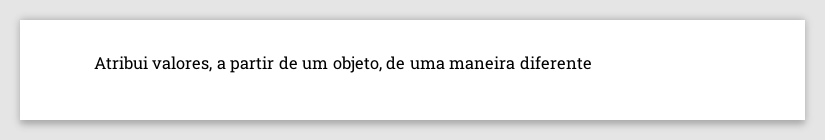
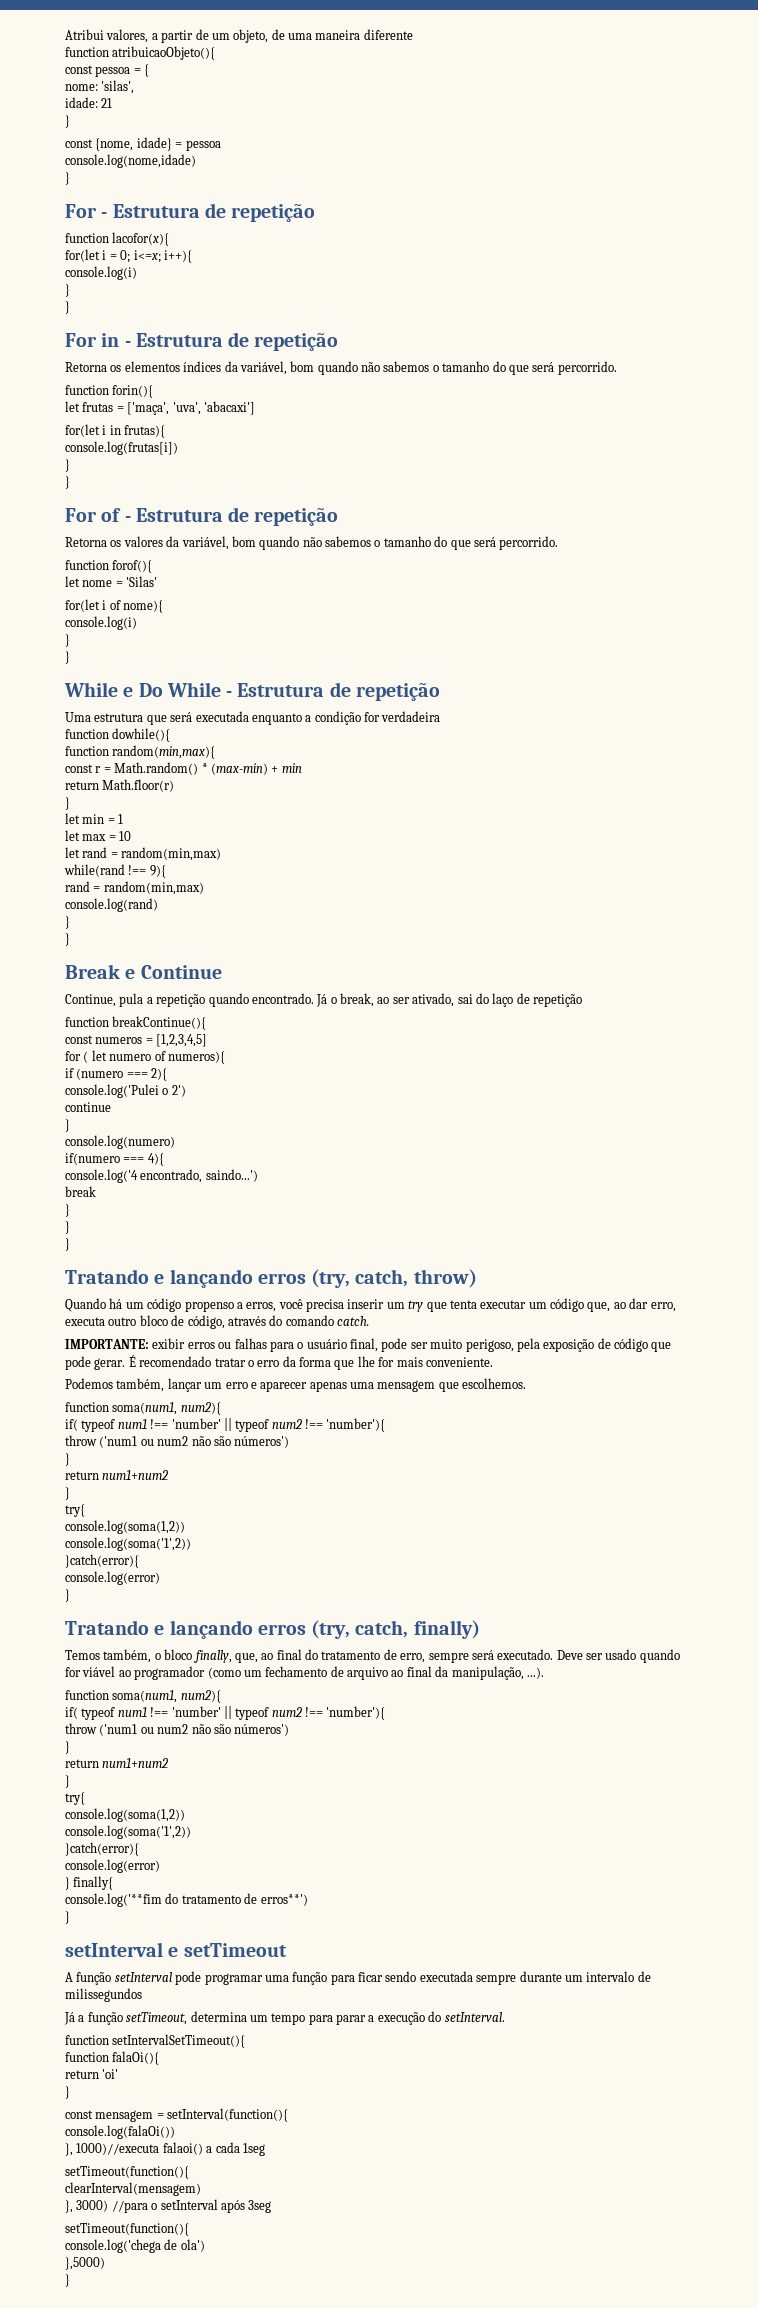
+ function atribuicaoObjeto(){
+ const pessoa = {
+ nome: 'silas',
+ idade: 21
+ }
+ const {nome, idade} = pessoa
+ console.log(nome,idade)
+ }
+ For - Estrutura de repetição
+ function lacofor(x){
+ for(let i = 0; i<=x; i++){
+ console.log(i)
+ }
+ }
+ For in - Estrutura de repetição
+ Retorna os elementos índices da variável, bom quando não sabemos o tamanho do que será percorrido.
+ function forin(){
+ let frutas = ['maça', 'uva', 'abacaxi']
+ for(let i in frutas){
+ console.log(frutas[i])
+ }
+ }
+ For of - Estrutura de repetição
+ Retorna os valores da variável, bom quando não sabemos o tamanho do que será percorrido.
+ function forof(){
+ let nome = 'Silas'
+ for(let i of nome){
+ console.log(i)
+ }
+ }
+ While e Do While - Estrutura de repetição
+ Uma estrutura que será executada enquanto a condição for verdadeira
+ function dowhile(){
+ function random(min,max){
+ const r = Math.random() * (max-min) + min
+ return Math.floor(r)
+ }
+ let min = 1
+ let max = 10
+ let rand = random(min,max)
+ while(rand !== 9){
+ rand = random(min,max)
+ console.log(rand)
+ }
+ }
+ Break e Continue
+ Continue, pula a repetição quando encontrado. Já o break, ao ser ativado, sai do laço de repetição
+ function breakContinue(){
+ const numeros = [1,2,3,4,5]
+ for ( let numero of numeros){
+ if (numero === 2){
+ console.log('Pulei o 2')
+ continue
+ }
+ console.log(numero)
+ if(numero === 4){
+ console.log('4 encontrado, saindo...')
+ break
+ }
+ }
+ }
+ Tratando e lançando erros (try, catch, throw)
+ Quando há um código propenso a erros, você precisa inserir um try que tenta executar um código que, ao dar erro, executa outro bloco de código, através do comando catch.
+ IMPORTANTE: exibir erros ou falhas para o usuário final, pode ser muito perigoso, pela exposição de código que pode gerar. É recomendado tratar o erro da forma que lhe for mais conveniente.
+ Podemos também, lançar um erro e aparecer apenas uma mensagem que escolhemos.
+ function soma(num1, num2){
+ if( typeof num1 !== 'number' || typeof num2 !== 'number'){
+ throw ('num1 ou num2 não são números')
+ }
+ return num1+num2
+ }
+ try{
+ console.log(soma(1,2))
+ console.log(soma('1',2))
+ }catch(error){
+ console.log(error)
+ }
+ Tratando e lançando erros (try, catch, finally)
+ Temos também, o bloco finally, que, ao final do tratamento de erro, sempre será executado. Deve ser usado quando for viável ao programador (como um fechamento de arquivo ao final da manipulação, ...).
+ function soma(num1, num2){
+ if( typeof num1 !== 'number' || typeof num2 !== 'number'){
+ throw ('num1 ou num2 não são números')
+ }
+ return num1+num2
+ }
+ try{
+ console.log(soma(1,2))
+ console.log(soma('1',2))
+ }catch(error){
+ console.log(error)
+ } finally{
+ console.log('**fim do tratamento de erros**')
+ }
+ setInterval e setTimeout
+ A função setInterval pode programar uma função para ficar sendo executada sempre durante um intervalo de milissegundos
+ Já a função setTimeout, determina um tempo para parar a execução do setInterval.
+ function setIntervalSetTimeout(){
+ function falaOi(){
+ return 'oi'
+ }
+ const mensagem = setInterval(function(){
+ console.log(falaOi())
+ }, 1000)//executa falaoi() a cada 1seg
+ setTimeout(function(){
+ clearInterval(mensagem)
+ }, 3000) //para o setInterval após 3seg
+ setTimeout(function(){
+ console.log('chega de ola')
+ },5000)
+ }

